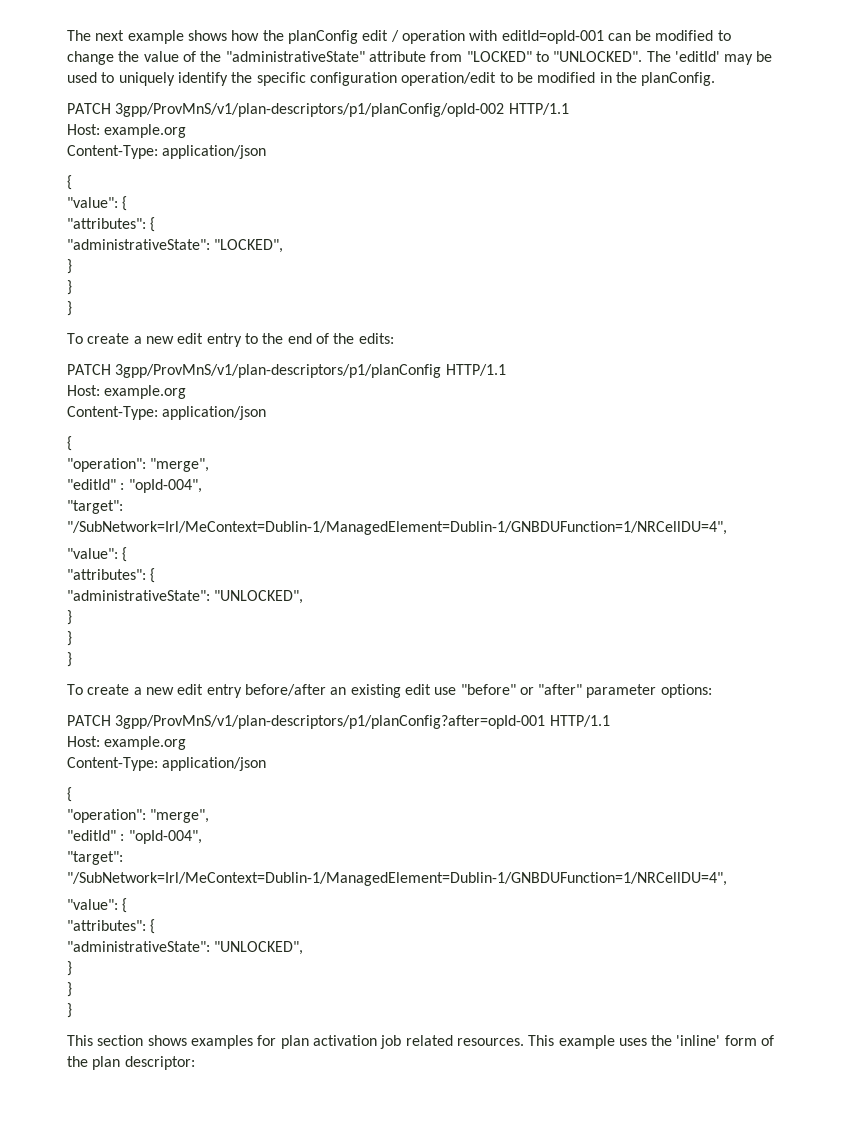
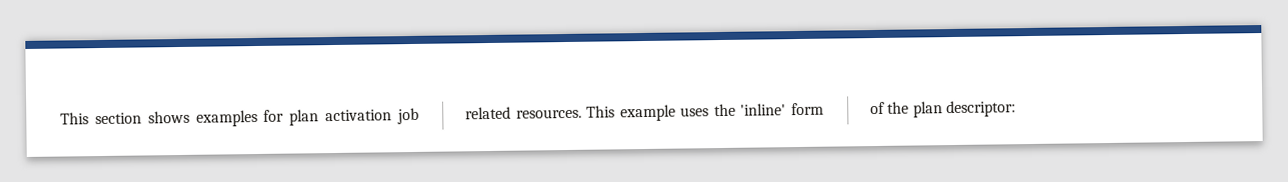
- The next example shows how the planConfig edit / operation with editId=opId-001 can be modified to change the value of the "administrativeState" attribute from "LOCKED" to "UNLOCKED". The 'editId' may be used to uniquely identify the specific configuration operation/edit to be modified in the planConfig.
- PATCH 3gpp/ProvMnS/v1/plan-descriptors/p1/planConfig/opId-002 HTTP/1.1
- Host: example.org
- Content-Type: application/json
- {
- "value": {
- "attributes": {
- "administrativeState": "LOCKED",
- }
- }
- }
- To create a new edit entry to the end of the edits:
- PATCH 3gpp/ProvMnS/v1/plan-descriptors/p1/planConfig HTTP/1.1
- Host: example.org
- Content-Type: application/json
- {
- "operation": "merge",
- "editId" : "opId-004",
- "target": "/SubNetwork=Irl/MeContext=Dublin-1/ManagedElement=Dublin-1/GNBDUFunction=1/NRCellDU=4",
- "value": {
- "attributes": {
- "administrativeState": "UNLOCKED",
- }
- }
- }
- To create a new edit entry before/after an existing edit use "before" or "after" parameter options:
- PATCH 3gpp/ProvMnS/v1/plan-descriptors/p1/planConfig?after=opId-001 HTTP/1.1
- Host: example.org
- Content-Type: application/json
- {
- "operation": "merge",
- "editId" : "opId-004",
- "target": "/SubNetwork=Irl/MeContext=Dublin-1/ManagedElement=Dublin-1/GNBDUFunction=1/NRCellDU=4",
- "value": {
- "attributes": {
- "administrativeState": "UNLOCKED",
- }
- }
- }

